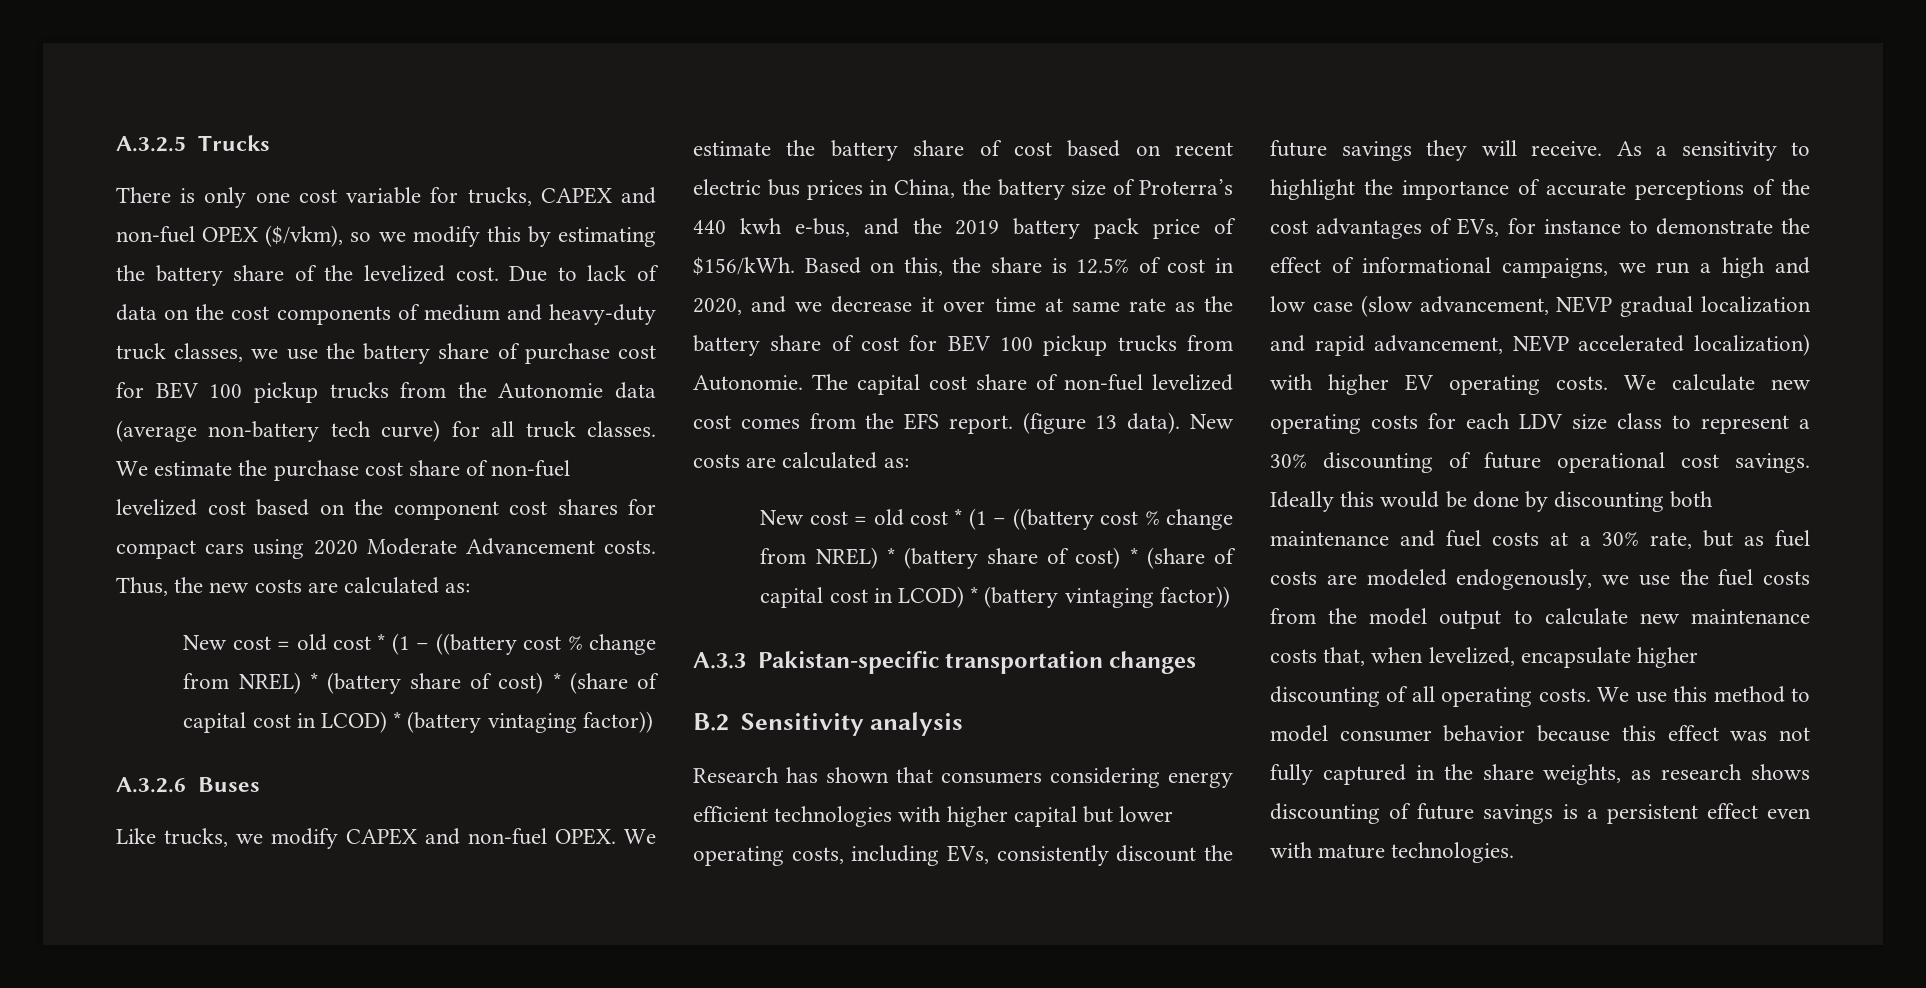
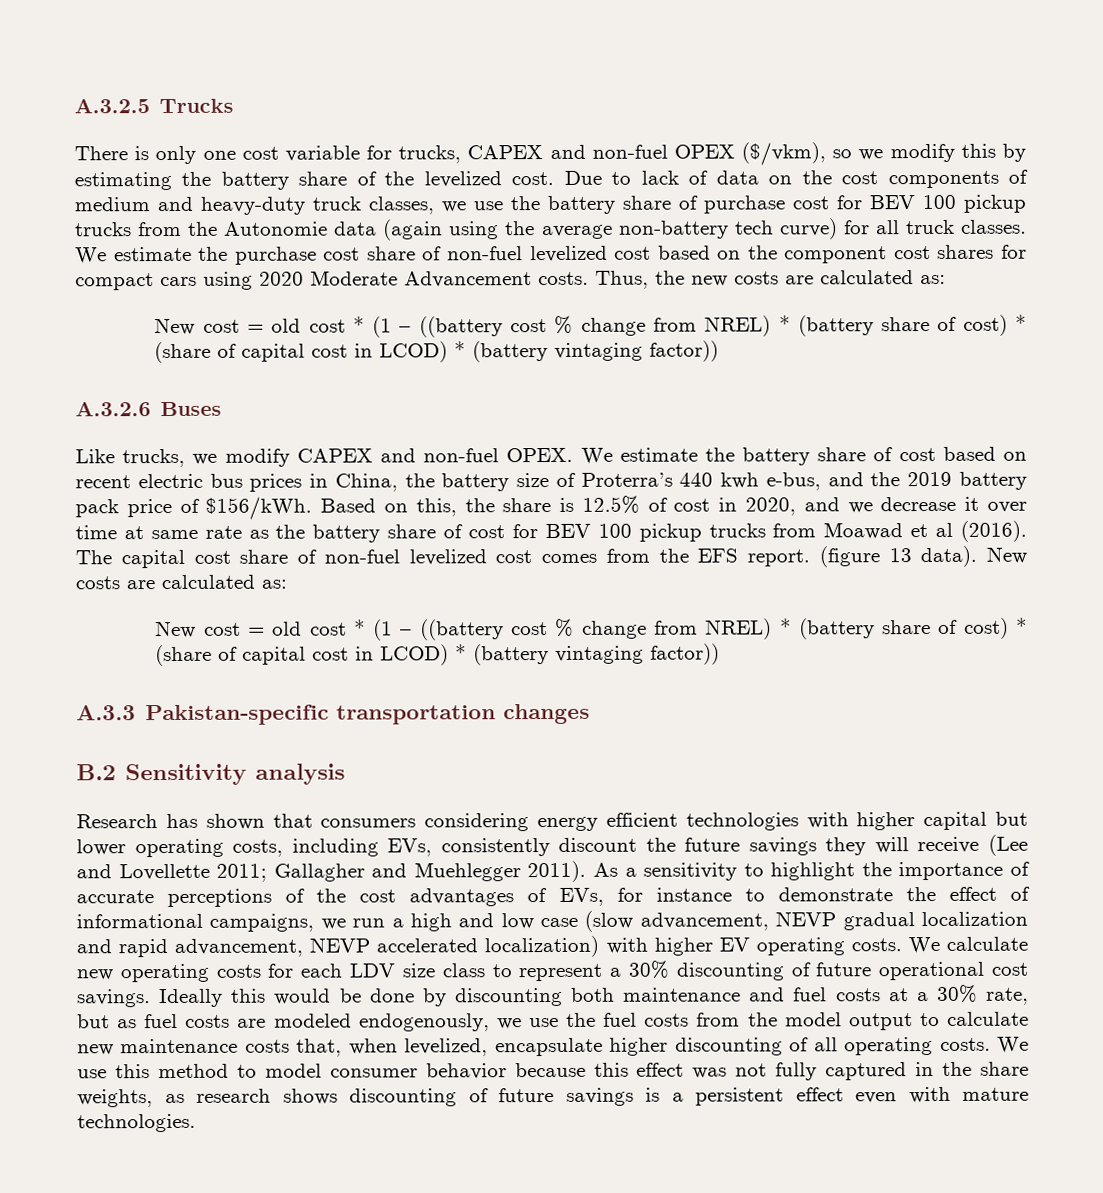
- Due to lack of data on the cost components of medium and heavy-duty truck classes, we use the battery share of purchase cost for BEV 100 pickup trucks from the Autonomie data (average non-battery tech curve) for all truck classes.
+ Due to lack of data on the cost components of medium and heavy-duty truck classes, we use the battery share of purchase cost for BEV 100 pickup trucks from the Autonomie data (again using the average non-battery tech curve) for all truck classes.
- Based on this, the share is 12.5% of cost in 2020, and we decrease it over time at same rate as the battery share of cost for BEV 100 pickup trucks from Autonomie.
+ Based on this, the share is 12.5% of cost in 2020, and we decrease it over time at same rate as the battery share of cost for BEV 100 pickup trucks from Moawad et al (2016).
- Research has shown that consumers considering energy efficient technologies with higher capital but lower operating costs, including EVs, consistently discount the future savings they will receive.
+ Research has shown that consumers considering energy efficient technologies with higher capital but lower operating costs, including EVs, consistently discount the future savings they will receive (Lee and Lovellette 2011; Gallagher and Muehlegger 2011).

